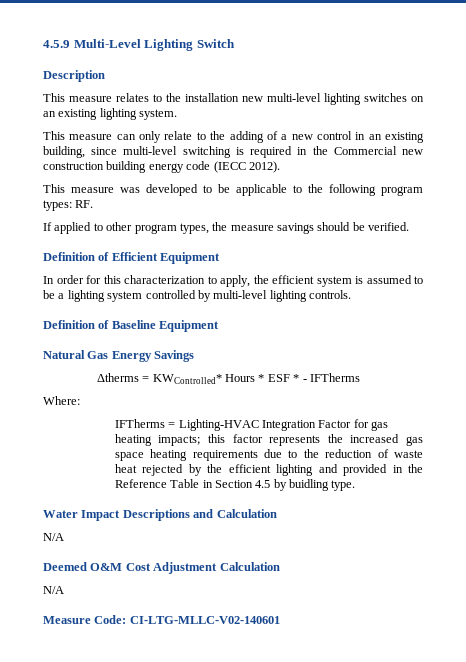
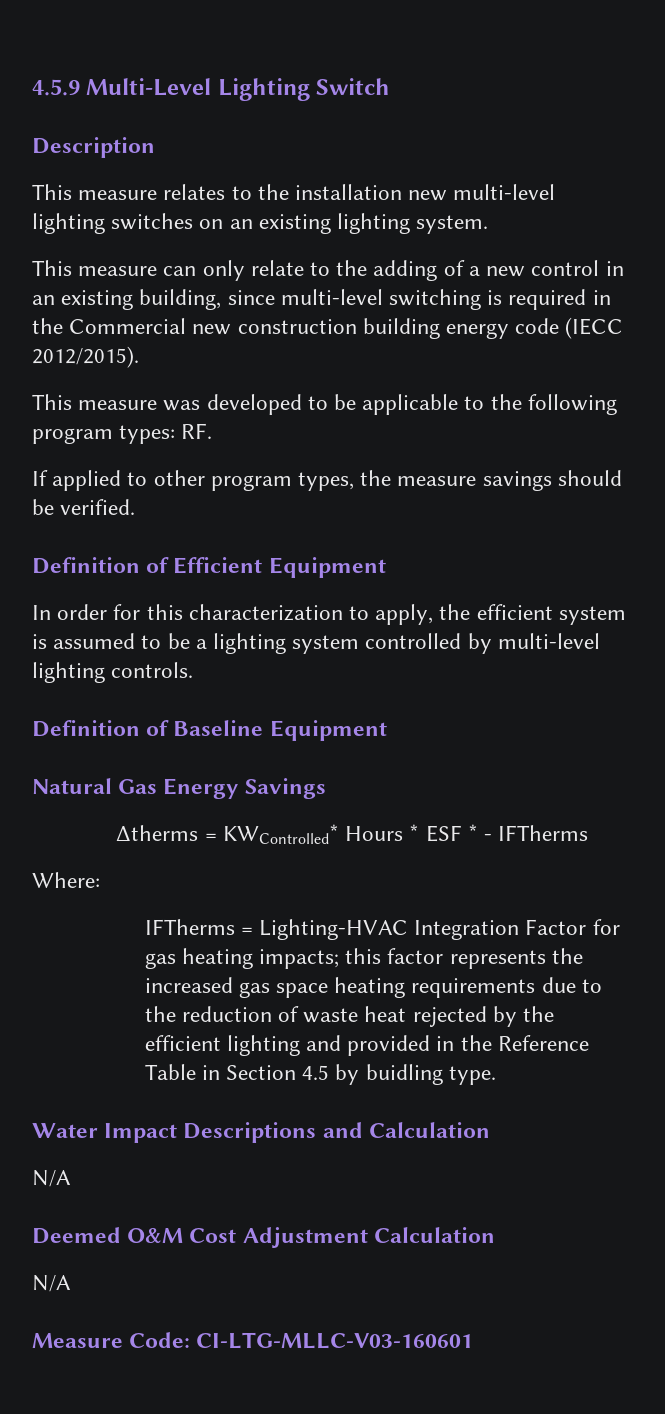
- This measure can only relate to the adding of a new control in an existing building, since multi-level switching is required in the Commercial new construction building energy code (IECC 2012).
+ This measure can only relate to the adding of a new control in an existing building, since multi-level switching is required in the Commercial new construction building energy code (IECC 2012/2015).
- Measure Code: CI-LTG-MLLC-V02-140601
+ Measure Code: CI-LTG-MLLC-V03-160601

